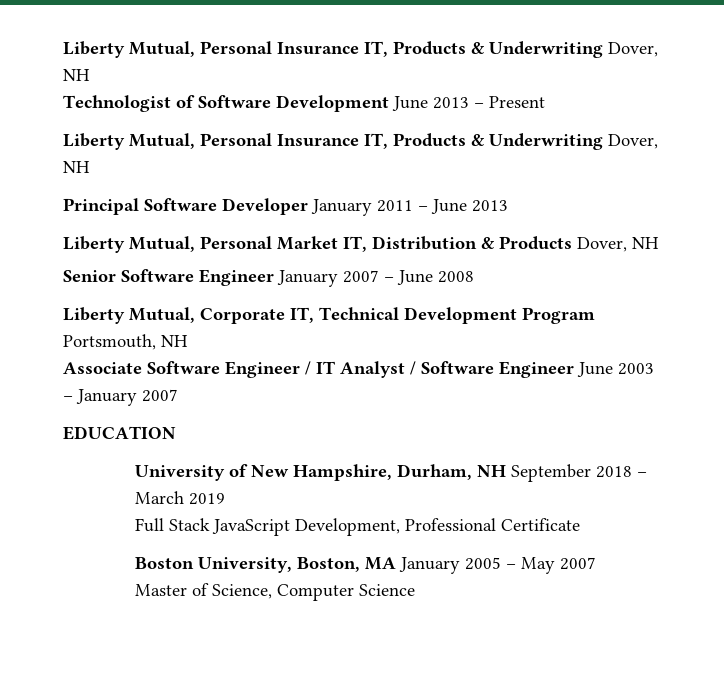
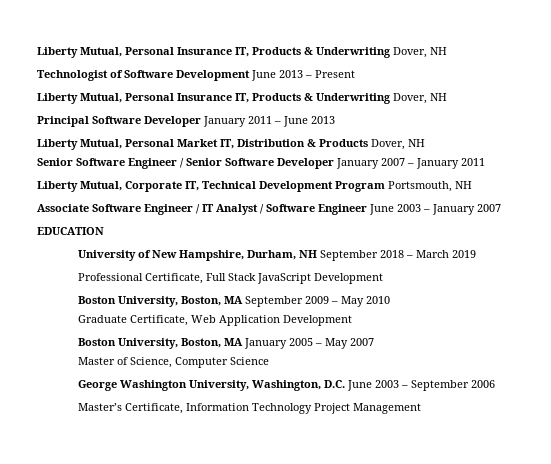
- Senior Software Engineer January 2007 – June 2008
+ Senior Software Engineer / Senior Software Developer January 2007 – January 2011
- Full Stack JavaScript Development, Professional Certificate
+ Professional Certificate, Full Stack JavaScript Development
+ Boston University, Boston, MA September 2009 – May 2010
+ Graduate Certificate, Web Application Development
+ George Washington University, Washington, D.C. June 2003 – September 2006
+ Master’s Certificate, Information Technology Project Management

